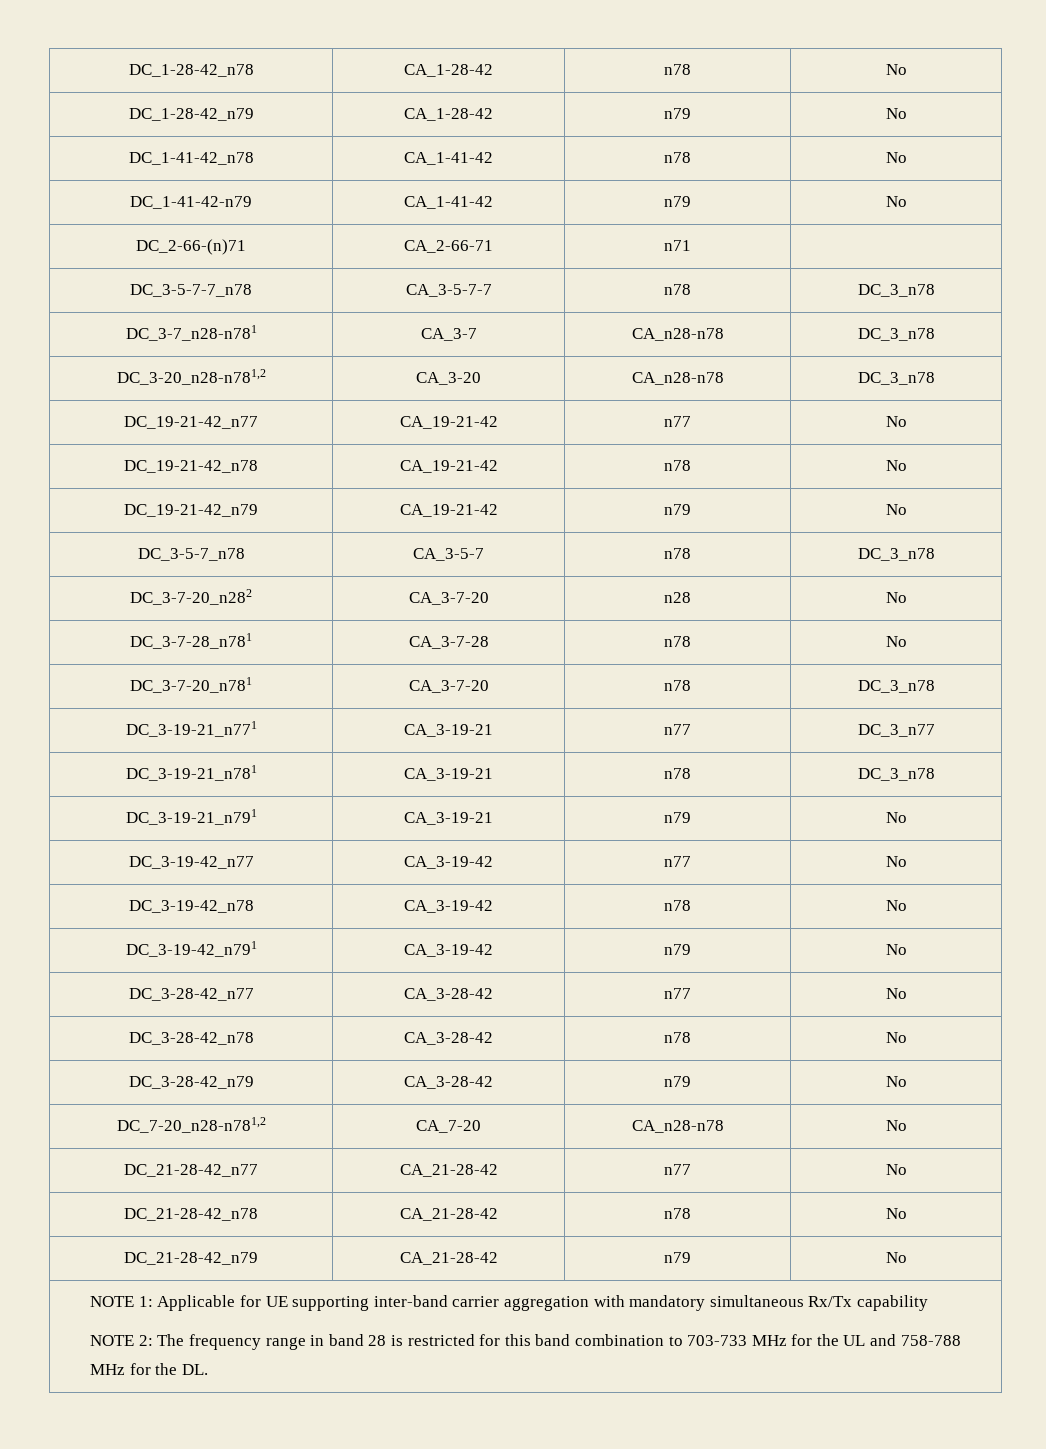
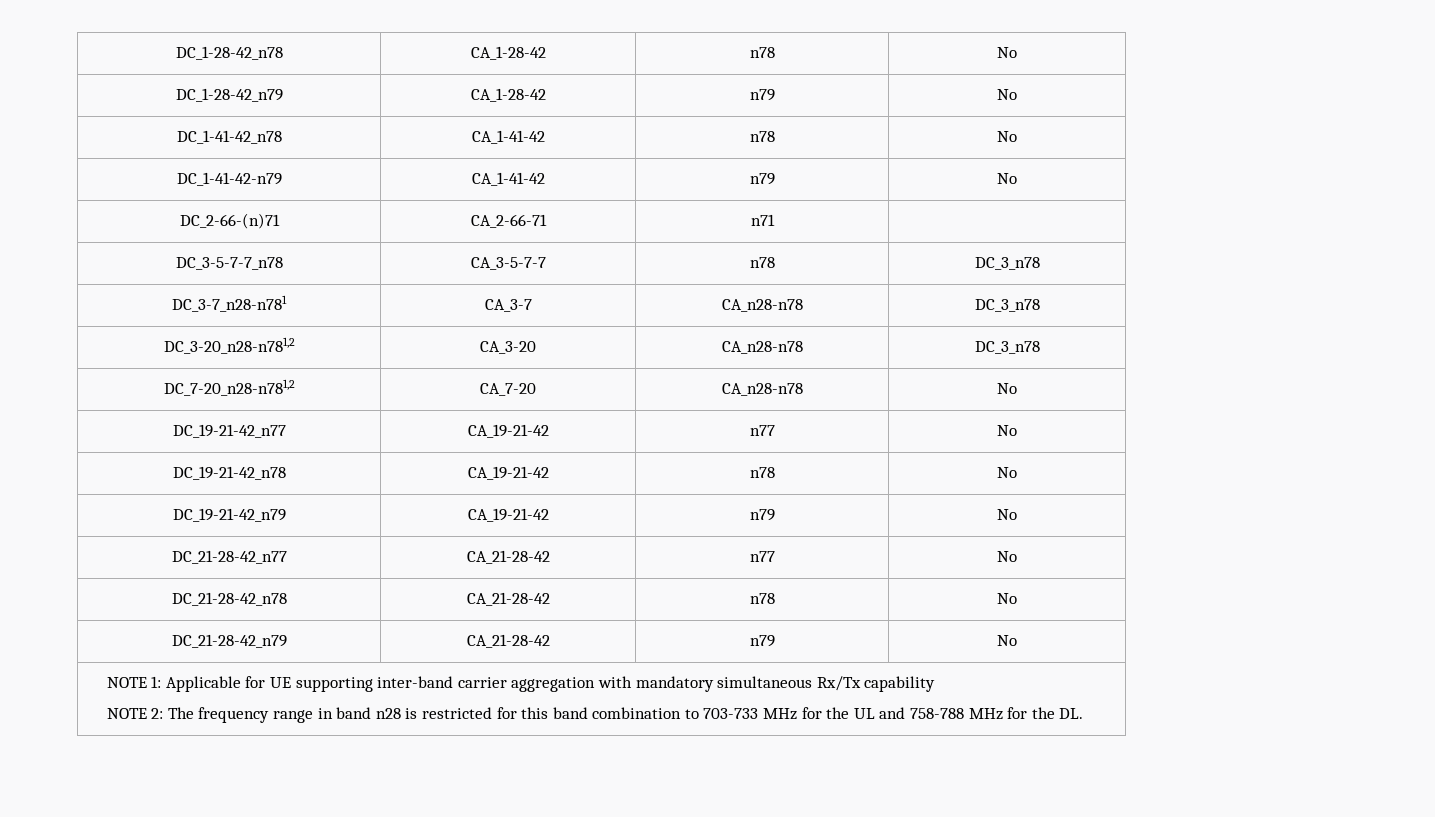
+ DC_7-20_n28-n781,2 | CA_7-20 | CA_n28-n78 | No
- DC_3-5-7_n78 | CA_3-5-7 | n78 | DC_3_n78
- DC_3-7-20_n282 | CA_3-7-20 | n28 | No
- DC_3-7-28_n781 | CA_3-7-28 | n78 | No
- DC_3-7-20_n781 | CA_3-7-20 | n78 | DC_3_n78
- DC_3-19-21_n771 | CA_3-19-21 | n77 | DC_3_n77
- DC_3-19-21_n781 | CA_3-19-21 | n78 | DC_3_n78
- DC_3-19-21_n791 | CA_3-19-21 | n79 | No
- DC_3-19-42_n77 | CA_3-19-42 | n77 | No
- DC_3-19-42_n78 | CA_3-19-42 | n78 | No
- DC_3-19-42_n791 | CA_3-19-42 | n79 | No
- DC_3-28-42_n77 | CA_3-28-42 | n77 | No
- DC_3-28-42_n78 | CA_3-28-42 | n78 | No
- DC_3-28-42_n79 | CA_3-28-42 | n79 | No
- DC_7-20_n28-n781,2 | CA_7-20 | CA_n28-n78 | No
  NOTE 1: Applicable for UE supporting inter-band carrier aggregation with mandatory simultaneous Rx/Tx capability
- NOTE 2: The frequency range in band 28 is restricted for this band combination to 703-733 MHz for the UL and 758-788 MHz for the DL.
+ NOTE 2: The frequency range in band n28 is restricted for this band combination to 703-733 MHz for the UL and 758-788 MHz for the DL.

